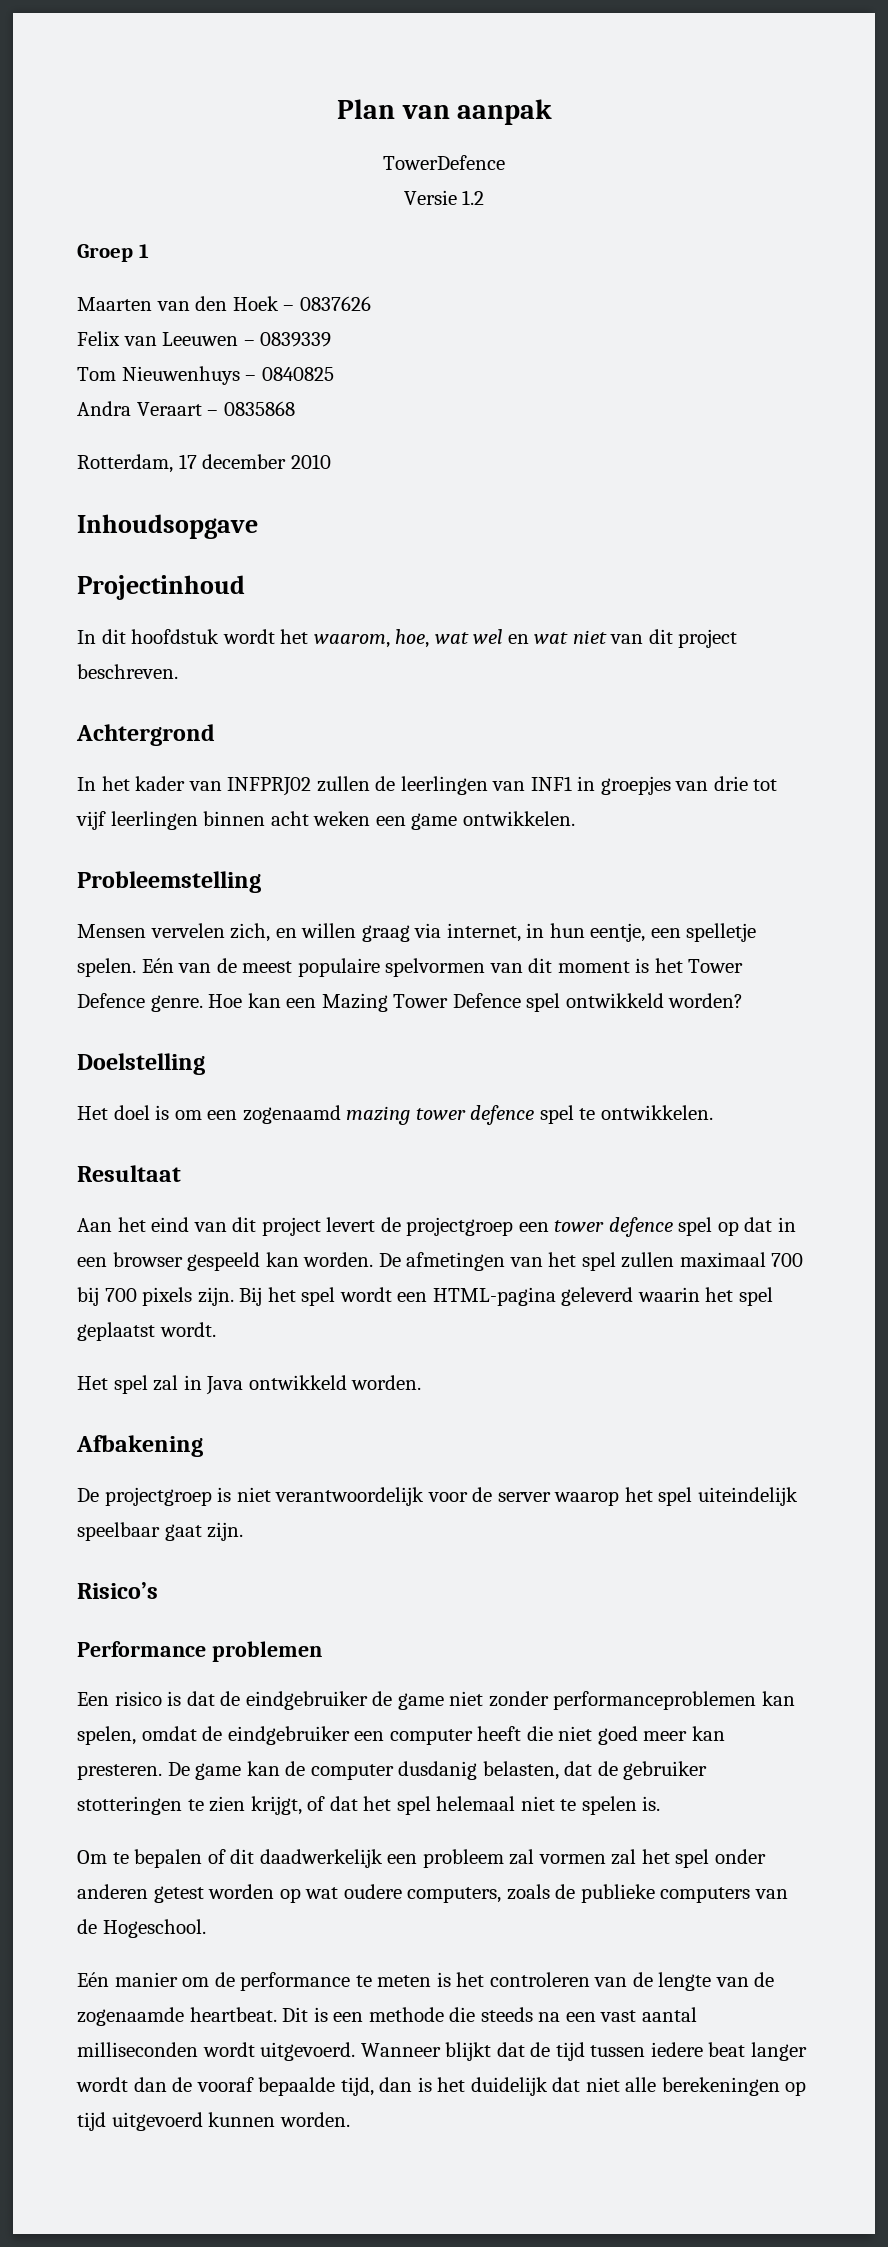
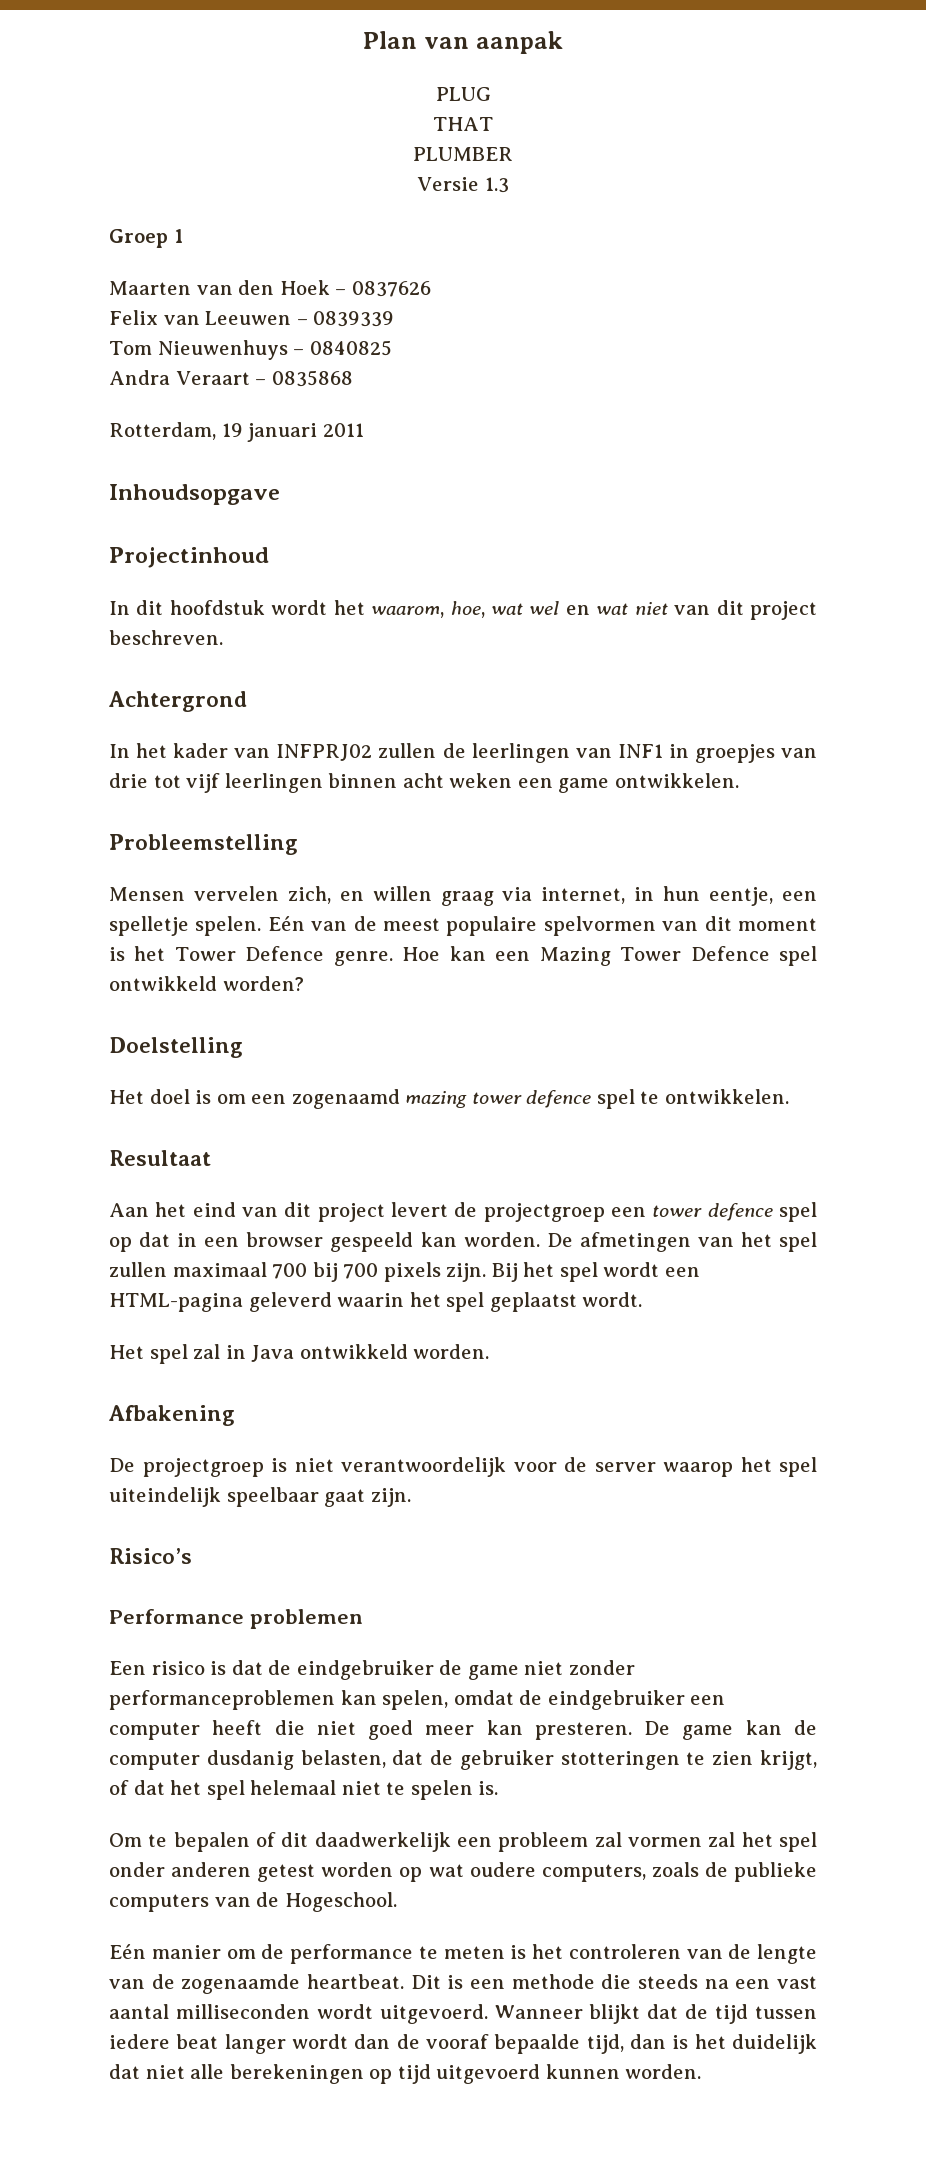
- TowerDefence
+ PLUG
+ THAT
+ PLUMBER
- Versie 1.2
+ Versie 1.3
- Rotterdam, 17 december 2010
+ Rotterdam, 19 januari 2011

